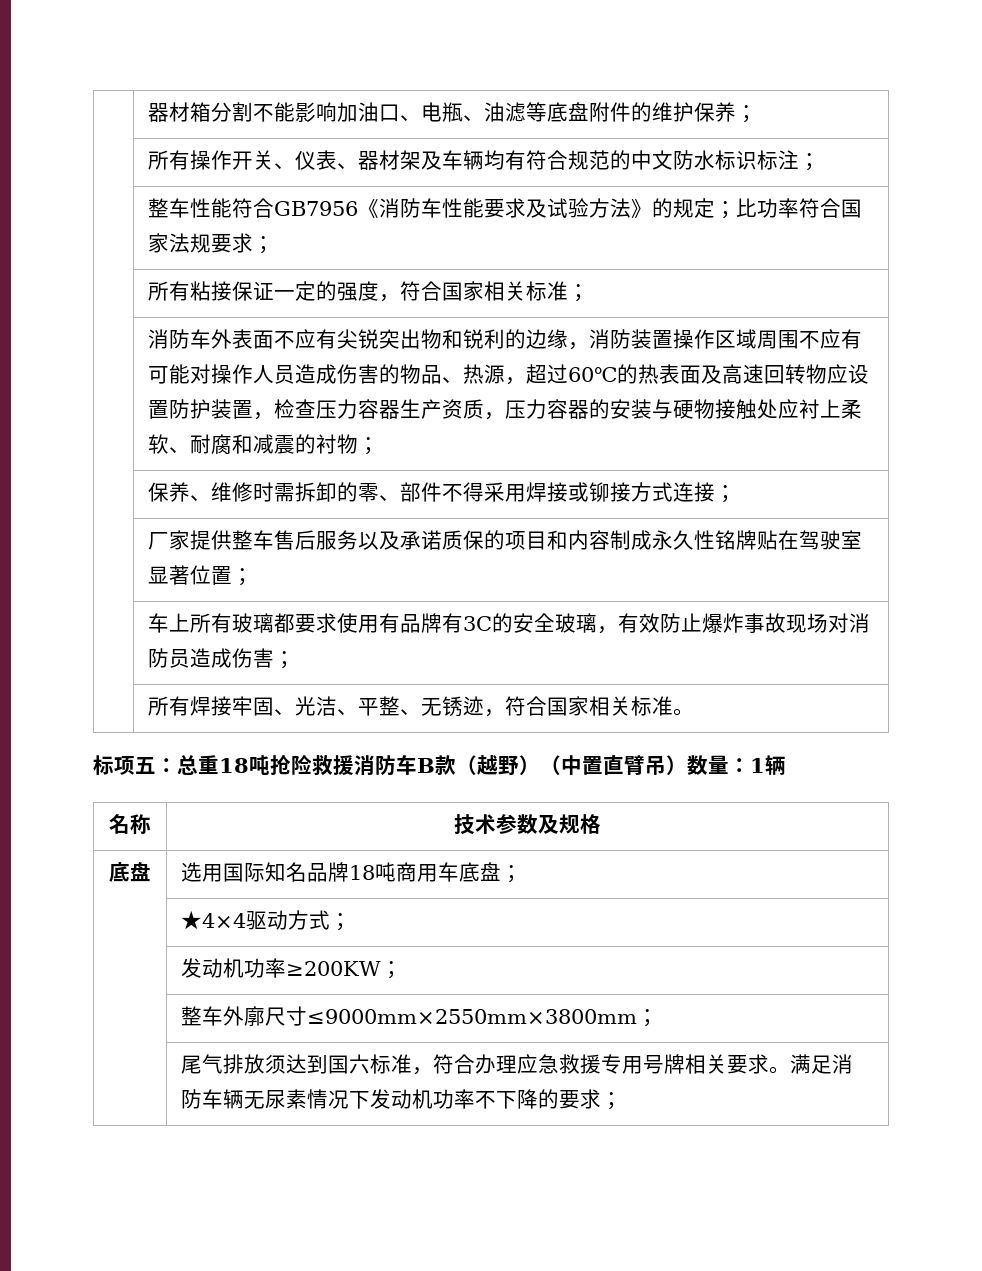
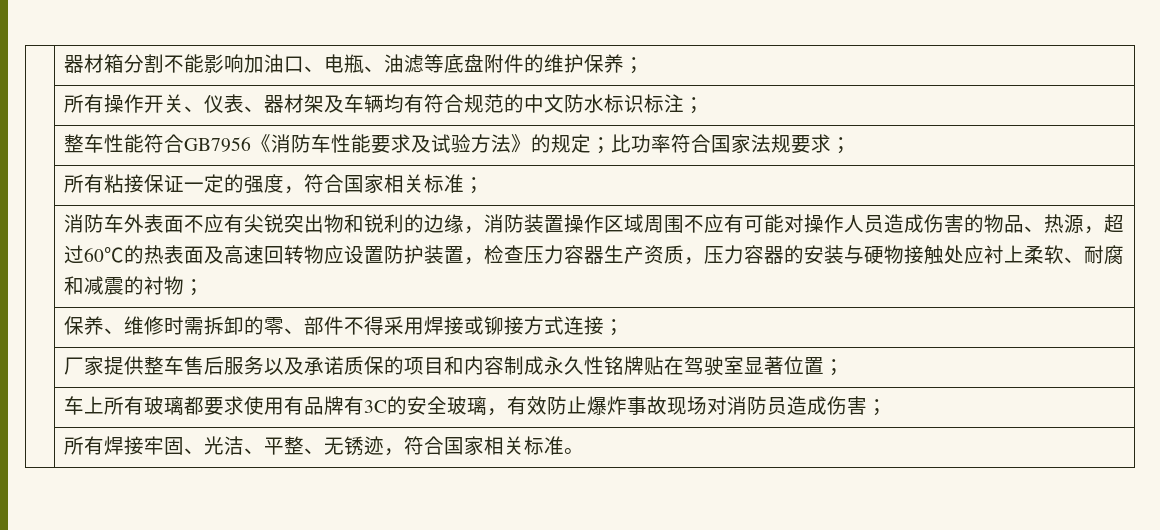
- 标项五：总重18吨抢险救援消防车B款（越野）（中置直臂吊）数量：1辆
- 名称 | 技术参数及规格
- 底盘 | 选用国际知名品牌18吨商用车底盘；
- | ★4×4驱动方式；
- | 发动机功率≥200KW；
- | 整车外廓尺寸≤9000mm×2550mm×3800mm；
- | 尾气排放须达到国六标准，符合办理应急救援专用号牌相关要求。满足消防车辆无尿素情况下发动机功率不下降的要求；

